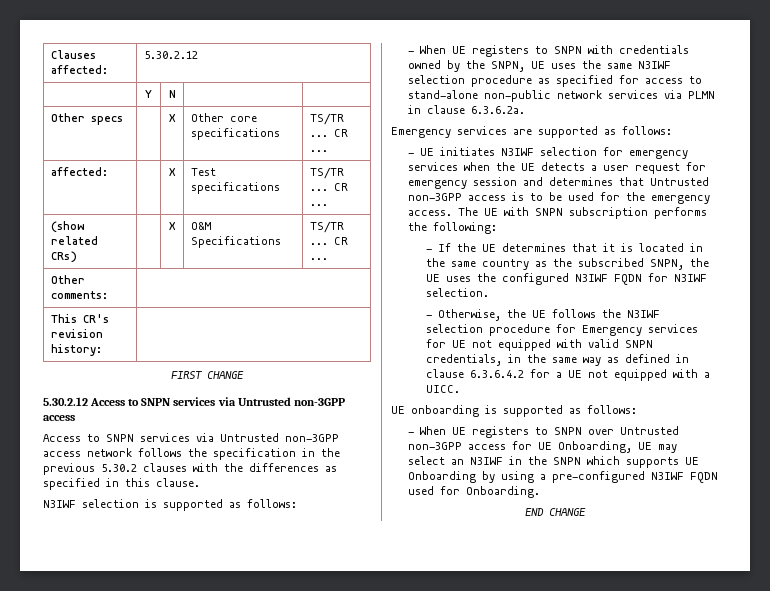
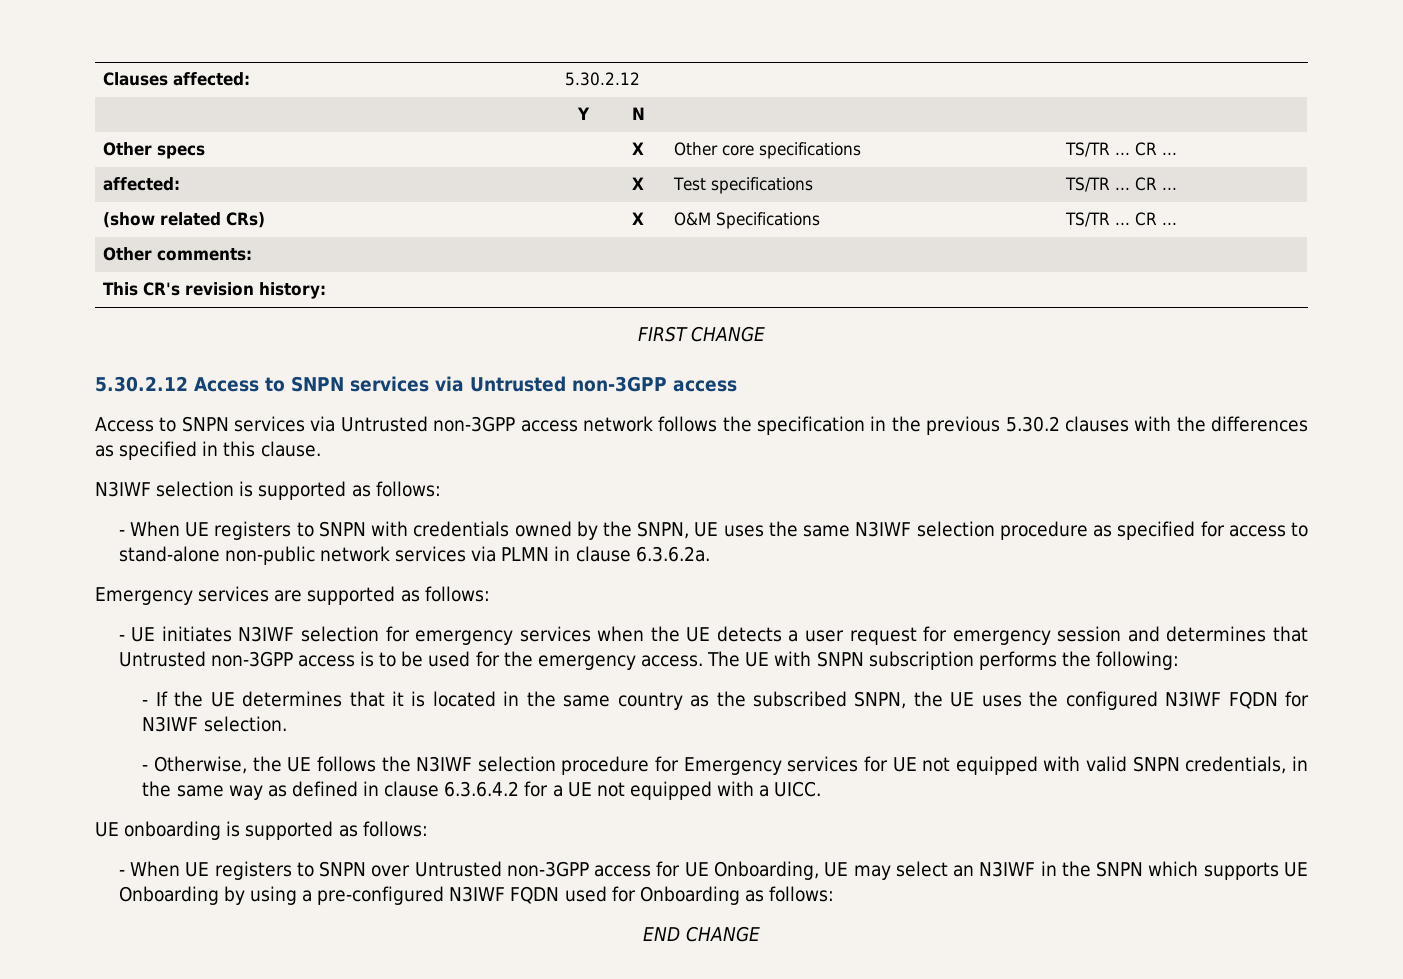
- - When UE registers to SNPN over Untrusted non-3GPP access for UE Onboarding, UE may select an N3IWF in the SNPN which supports UE Onboarding by using a pre-configured N3IWF FQDN used for Onboarding.
+ - When UE registers to SNPN over Untrusted non-3GPP access for UE Onboarding, UE may select an N3IWF in the SNPN which supports UE Onboarding by using a pre-configured N3IWF FQDN used for Onboarding as follows:

